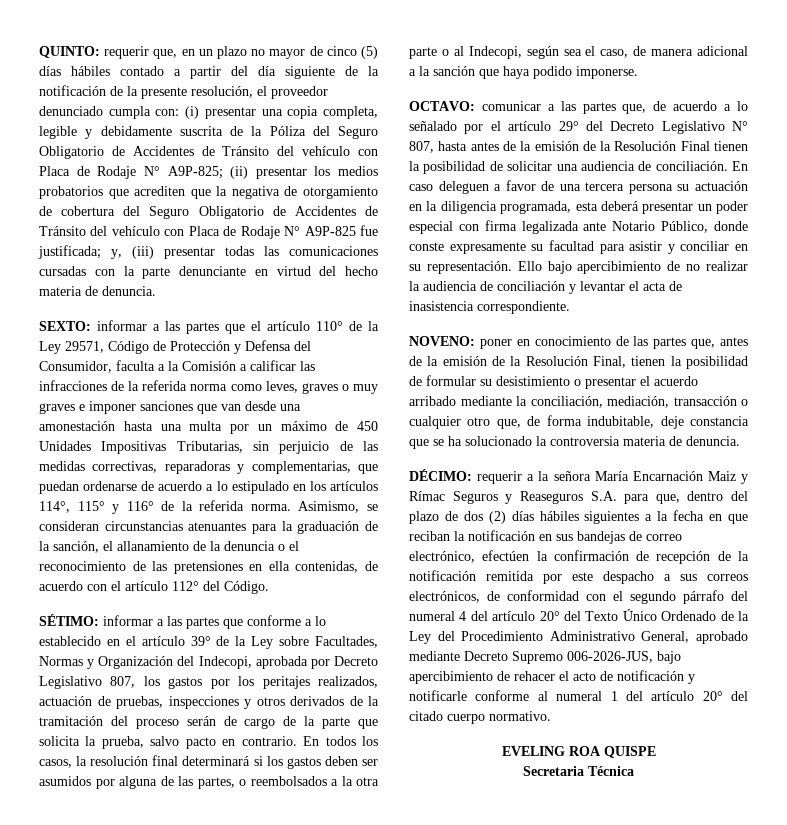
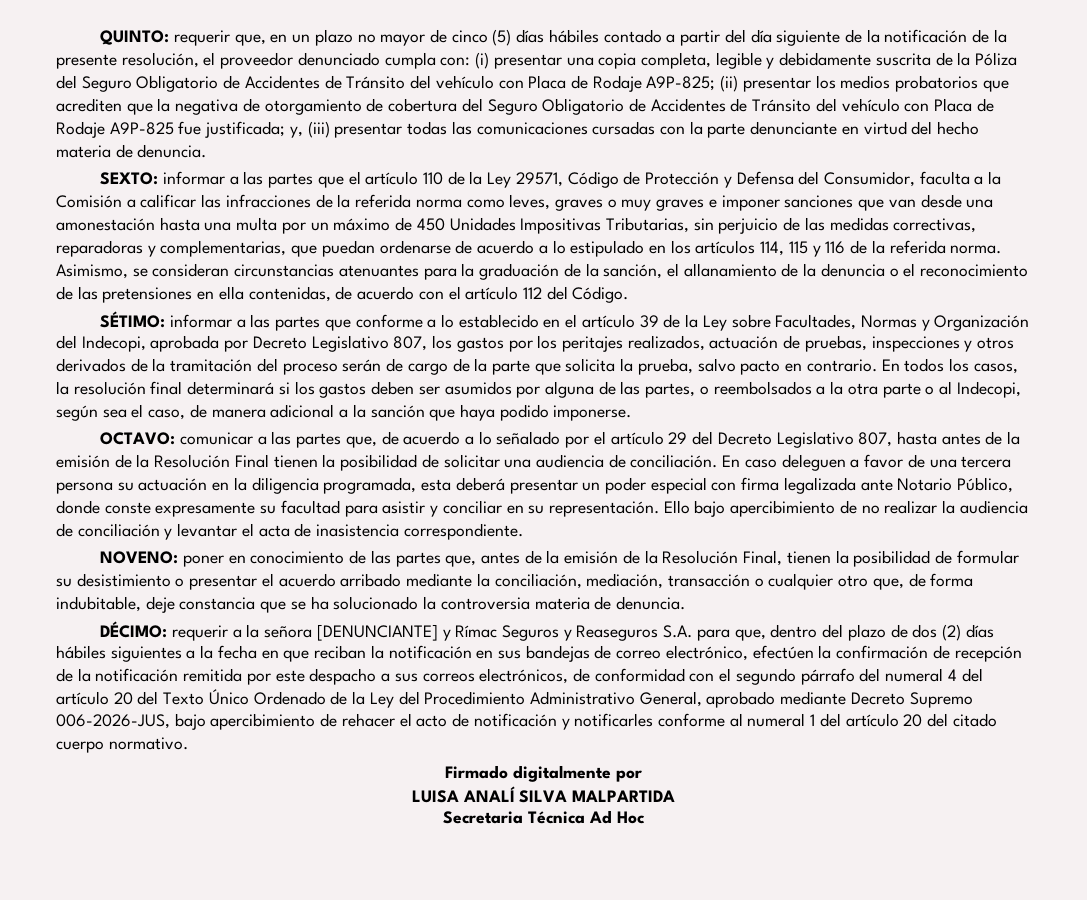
- (i) presentar una copia completa, legible y debidamente suscrita de la Póliza del Seguro Obligatorio de Accidentes de Tránsito del vehículo con Placa de Rodaje N° A9P-825;
+ (i) presentar una copia completa, legible y debidamente suscrita de la Póliza del Seguro Obligatorio de Accidentes de Tránsito del vehículo con Placa de Rodaje A9P-825;
- (ii) presentar los medios probatorios que acrediten que la negativa de otorgamiento de cobertura del Seguro Obligatorio de Accidentes de Tránsito del vehículo con Placa de Rodaje N° A9P-825 fue justificada;
+ (ii) presentar los medios probatorios que acrediten que la negativa de otorgamiento de cobertura del Seguro Obligatorio de Accidentes de Tránsito del vehículo con Placa de Rodaje A9P-825 fue justificada;
- informar a las partes que el artículo 110° de la Ley 29571, Código de Protección y Defensa del Consumidor, faculta a la Comisión a calificar las infracciones de la referida norma como leves, graves o muy graves e imponer sanciones que van desde una amonestación hasta una multa por un máximo de 450 Unidades Impositivas Tributarias, sin perjuicio de las medidas correctivas, reparadoras y complementarias, que puedan ordenarse de acuerdo a lo estipulado en los artículos 114°, 115° y 116° de la referida norma.
+ informar a las partes que el artículo 110 de la Ley 29571, Código de Protección y Defensa del Consumidor, faculta a la Comisión a calificar las infracciones de la referida norma como leves, graves o muy graves e imponer sanciones que van desde una amonestación hasta una multa por un máximo de 450 Unidades Impositivas Tributarias, sin perjuicio de las medidas correctivas, reparadoras y complementarias, que puedan ordenarse de acuerdo a lo estipulado en los artículos 114, 115 y 116 de la referida norma.
- Asimismo, se consideran circunstancias atenuantes para la graduación de la sanción, el allanamiento de la denuncia o el reconocimiento de las pretensiones en ella contenidas, de acuerdo con el artículo 112° del Código.
+ Asimismo, se consideran circunstancias atenuantes para la graduación de la sanción, el allanamiento de la denuncia o el reconocimiento de las pretensiones en ella contenidas, de acuerdo con el artículo 112 del Código.
- SÉTIMO: informar a las partes que conforme a lo establecido en el artículo 39° de la Ley sobre Facultades, Normas y Organización del Indecopi, aprobada por Decreto Legislativo 807, los gastos por los peritajes realizados, actuación de pruebas, inspecciones y otros derivados de la tramitación del proceso serán de cargo de la parte que solicita la prueba, salvo pacto en contrario.
+ SÉTIMO: informar a las partes que conforme a lo establecido en el artículo 39 de la Ley sobre Facultades, Normas y Organización del Indecopi, aprobada por Decreto Legislativo 807, los gastos por los peritajes realizados, actuación de pruebas, inspecciones y otros derivados de la tramitación del proceso serán de cargo de la parte que solicita la prueba, salvo pacto en contrario.
- OCTAVO: comunicar a las partes que, de acuerdo a lo señalado por el artículo 29° del Decreto Legislativo N° 807, hasta antes de la emisión de la Resolución Final tienen la posibilidad de solicitar una audiencia de conciliación.
+ OCTAVO: comunicar a las partes que, de acuerdo a lo señalado por el artículo 29 del Decreto Legislativo 807, hasta antes de la emisión de la Resolución Final tienen la posibilidad de solicitar una audiencia de conciliación.
- requerir a la señora María Encarnación Maiz y Rímac Seguros y Reaseguros S.A. para que, dentro del plazo de dos (2) días hábiles siguientes a la fecha en que reciban la notificación en sus bandejas de correo electrónico, efectúen la confirmación de recepción de la notificación remitida por este despacho a sus correos electrónicos, de conformidad con el segundo párrafo del numeral 4 del artículo 20° del Texto Único Ordenado de la Ley del Procedimiento Administrativo General, aprobado mediante Decreto Supremo 006-2026-JUS, bajo apercibimiento de rehacer el acto de notificación y notificarle conforme al numeral 1 del artículo 20° del citado cuerpo normativo.
+ requerir a la señora [DENUNCIANTE] y Rímac Seguros y Reaseguros S.A. para que, dentro del plazo de dos (2) días hábiles siguientes a la fecha en que reciban la notificación en sus bandejas de correo electrónico, efectúen la confirmación de recepción de la notificación remitida por este despacho a sus correos electrónicos, de conformidad con el segundo párrafo del numeral 4 del artículo 20 del Texto Único Ordenado de la Ley del Procedimiento Administrativo General, aprobado mediante Decreto Supremo 006-2026-JUS, bajo apercibimiento de rehacer el acto de notificación y notificarles conforme al numeral 1 del artículo 20 del citado cuerpo normativo.
- EVELING ROA QUISPE
+ Firmado digitalmente por
+ LUISA ANALÍ SILVA MALPARTIDA
- Secretaria Técnica
+ Secretaria Técnica Ad Hoc

